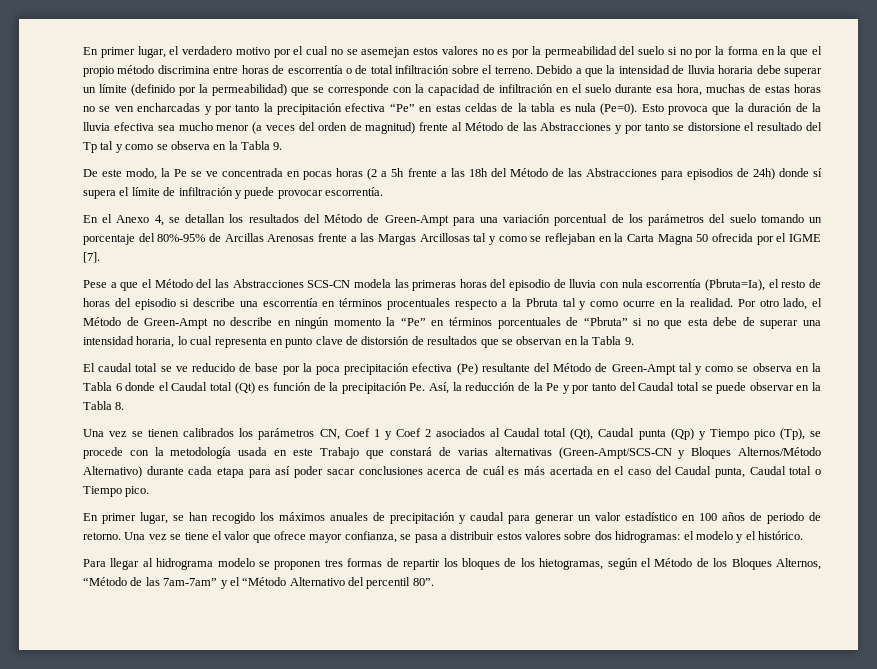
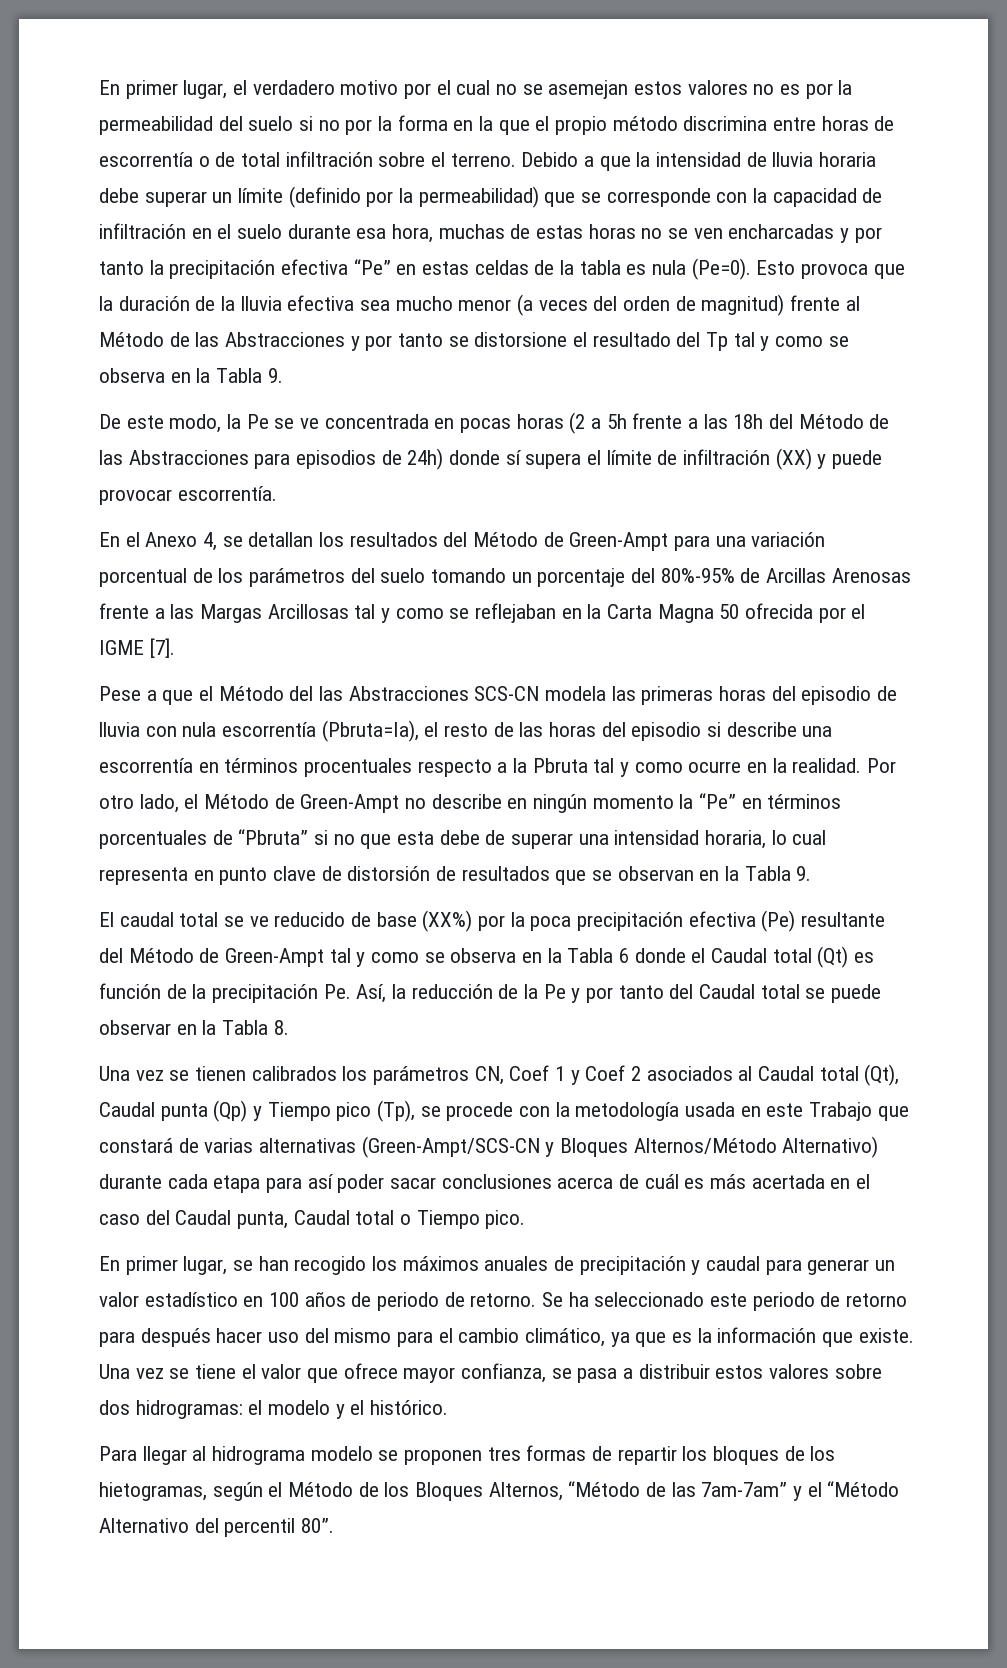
- De este modo, la Pe se ve concentrada en pocas horas (2 a 5h frente a las 18h del Método de las Abstracciones para episodios de 24h) donde sí supera el límite de infiltración y puede provocar escorrentía.
+ De este modo, la Pe se ve concentrada en pocas horas (2 a 5h frente a las 18h del Método de las Abstracciones para episodios de 24h) donde sí supera el límite de infiltración (XX) y puede provocar escorrentía.
- Pese a que el Método del las Abstracciones SCS-CN modela las primeras horas del episodio de lluvia con nula escorrentía (Pbruta=Ia), el resto de horas del episodio si describe una escorrentía en términos procentuales respecto a la Pbruta tal y como ocurre en la realidad.
+ Pese a que el Método del las Abstracciones SCS-CN modela las primeras horas del episodio de lluvia con nula escorrentía (Pbruta=Ia), el resto de las horas del episodio si describe una escorrentía en términos procentuales respecto a la Pbruta tal y como ocurre en la realidad.
- El caudal total se ve reducido de base por la poca precipitación efectiva (Pe) resultante del Método de Green-Ampt tal y como se observa en la Tabla 6 donde el Caudal total (Qt) es función de la precipitación Pe. Así, la reducción de la Pe y por tanto del Caudal total se puede observar en la Tabla 8.
+ El caudal total se ve reducido de base (XX%) por la poca precipitación efectiva (Pe) resultante del Método de Green-Ampt tal y como se observa en la Tabla 6 donde el Caudal total (Qt) es función de la precipitación Pe. Así, la reducción de la Pe y por tanto del Caudal total se puede observar en la Tabla 8.
+ Se ha seleccionado este periodo de retorno para después hacer uso del mismo para el cambio climático, ya que es la información que existe.

